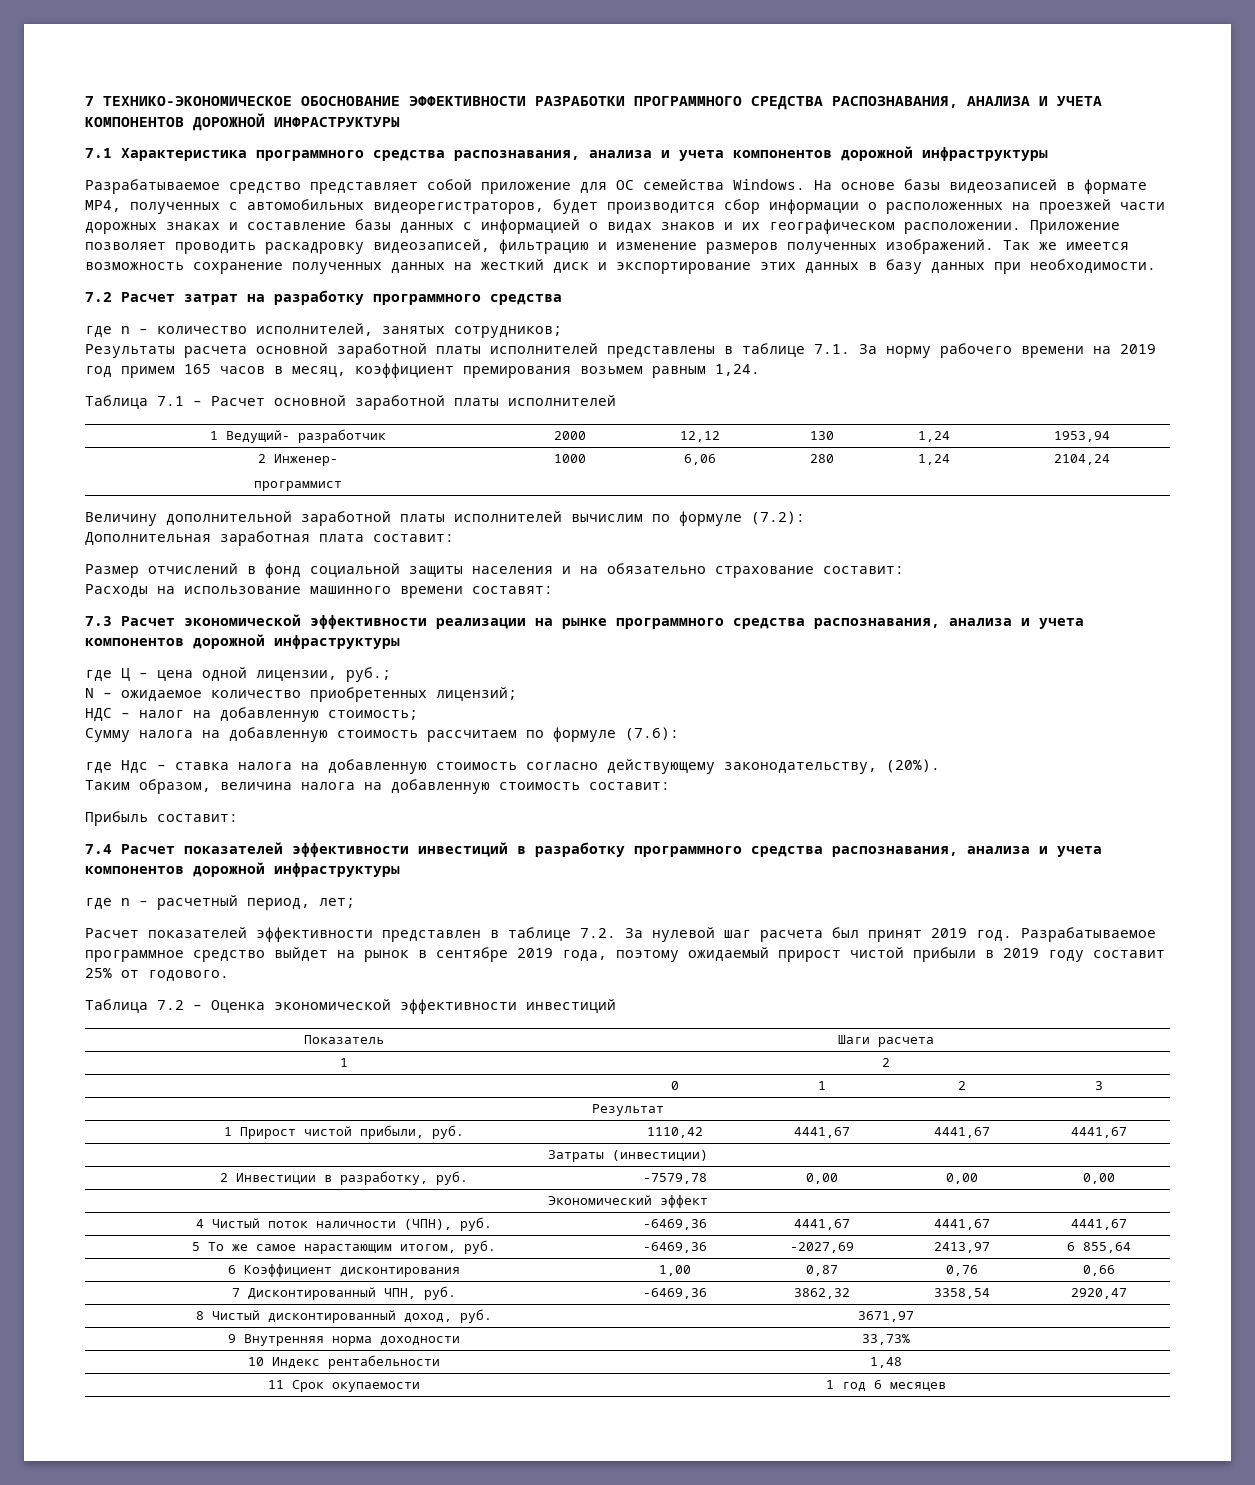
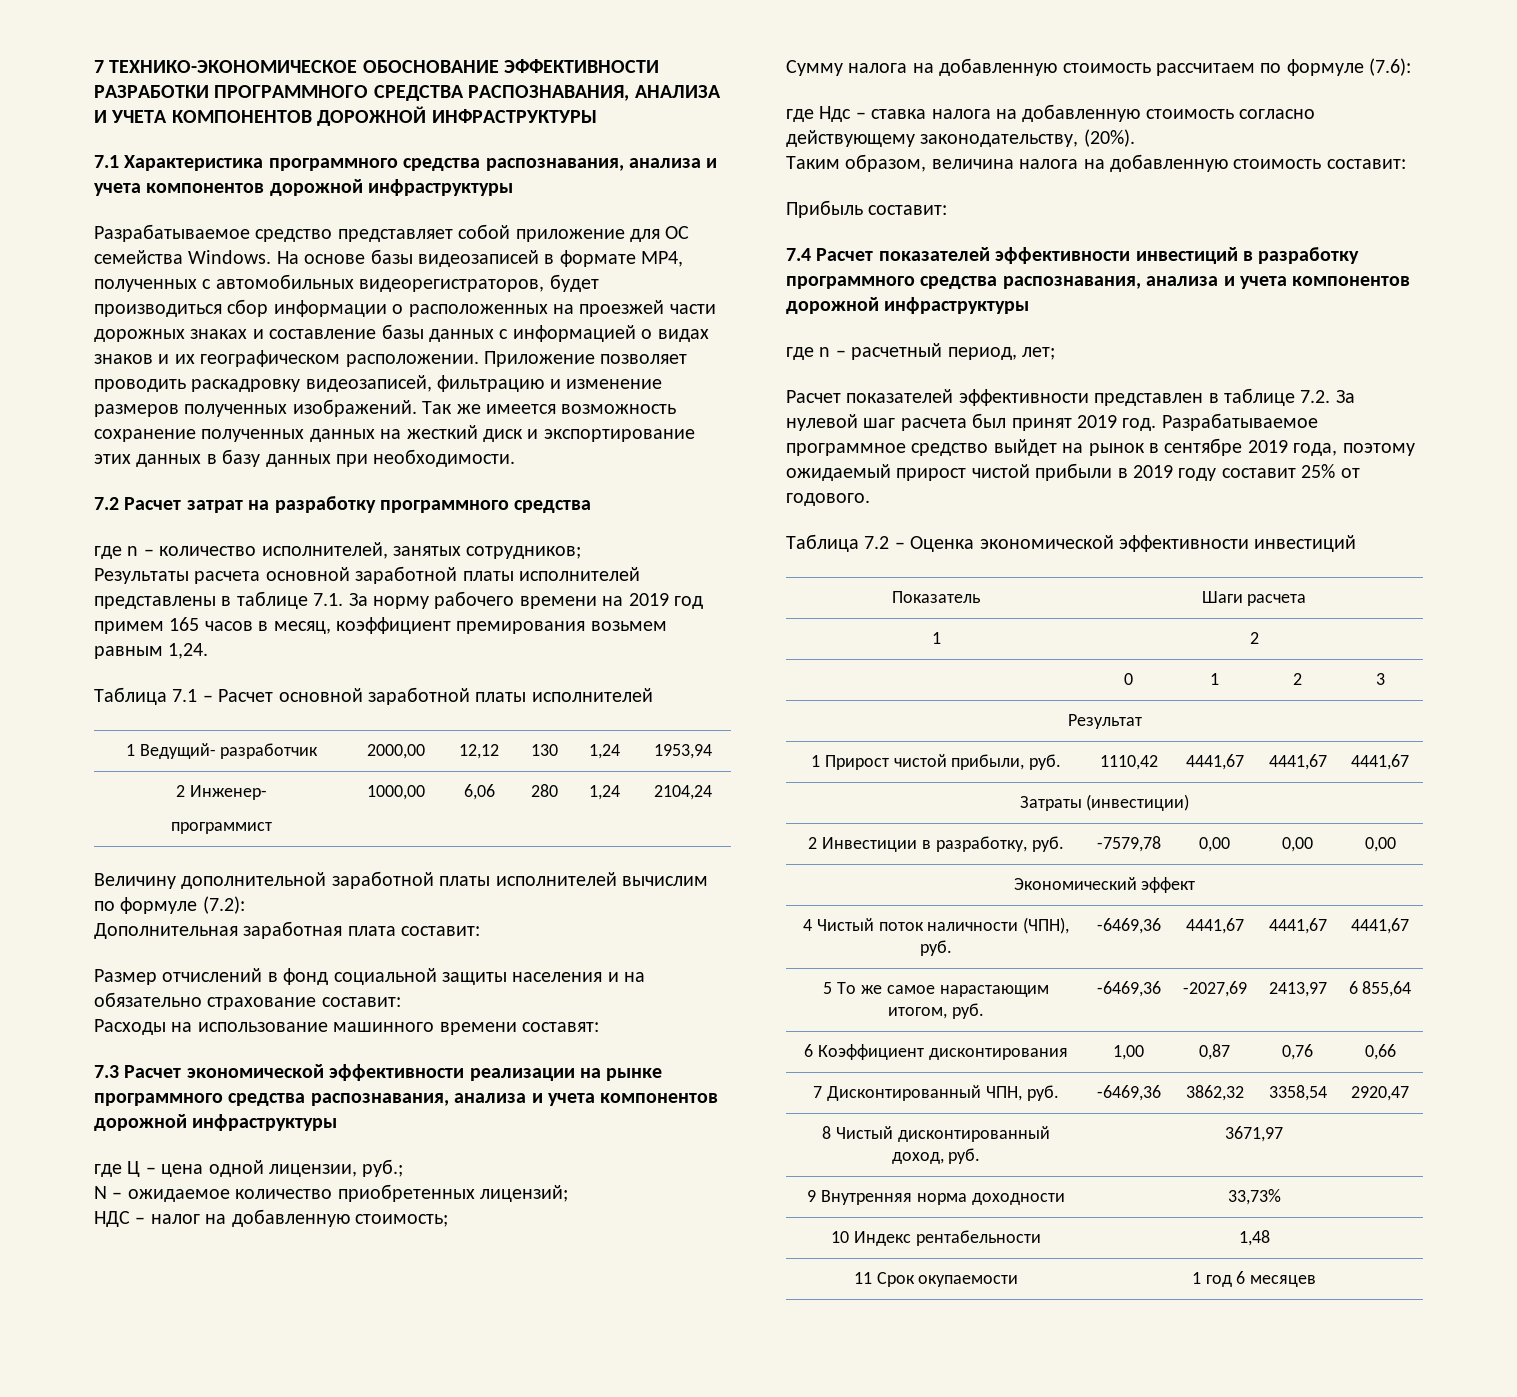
- На основе базы видеозаписей в формате MP4, полученных с автомобильных видеорегистраторов, будет производится сбор информации о расположенных на проезжей части дорожных знаках и составление базы данных с информацией о видах знаков и их географическом расположении.
+ На основе базы видеозаписей в формате MP4, полученных с автомобильных видеорегистраторов, будет производиться сбор информации о расположенных на проезжей части дорожных знаках и составление базы данных с информацией о видах знаков и их географическом расположении.
- 1 Ведущий- разработчик | 2000 | 12,12 | 130 | 1,24 | 1953,94
+ 1 Ведущий- разработчик | 2000,00 | 12,12 | 130 | 1,24 | 1953,94
  2 Инженер-
- программист | 1000 | 6,06 | 280 | 1,24 | 2104,24
+ программист | 1000,00 | 6,06 | 280 | 1,24 | 2104,24

